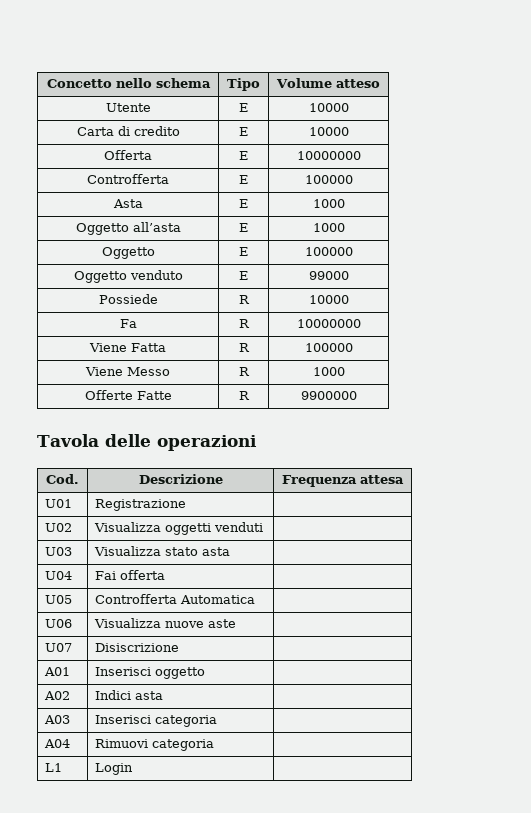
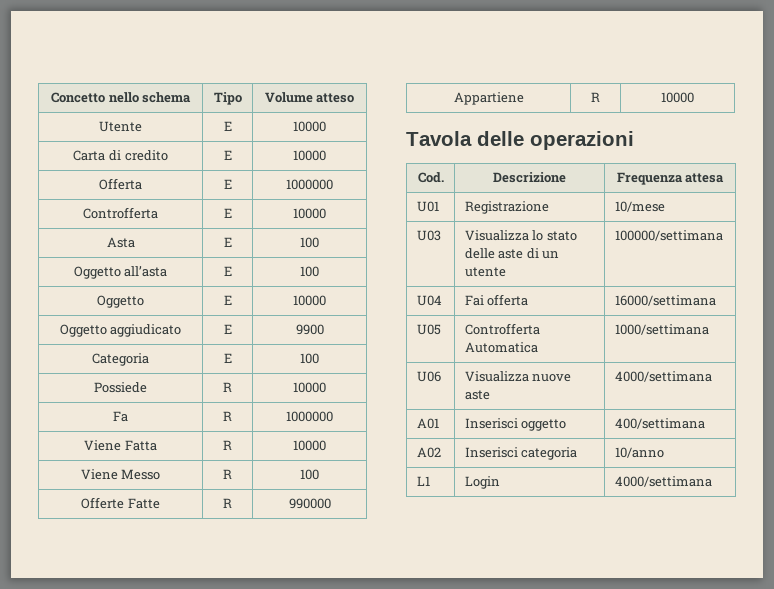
- Offerta | E | 10000000
+ Offerta | E | 1000000
- Controfferta | E | 100000
+ Controfferta | E | 10000
- Asta | E | 1000
+ Asta | E | 100
- Oggetto all’asta | E | 1000
+ Oggetto all’asta | E | 100
- Oggetto | E | 100000
- Oggetto venduto | E | 99000
+ Oggetto | E | 10000
+ Oggetto aggiudicato | E | 9900
+ Categoria | E | 100
- Fa | R | 10000000
+ Fa | R | 1000000
- Viene Fatta | R | 100000
+ Viene Fatta | R | 10000
- Viene Messo | R | 1000
+ Viene Messo | R | 100
- Offerte Fatte | R | 9900000
+ Offerte Fatte | R | 990000
+ Appartiene | R | 10000
- U01 | Registrazione |
- U02 | Visualizza oggetti venduti |
- U03 | Visualizza stato asta |
+ U01 | Registrazione | 10/mese
+ U03 | Visualizza lo stato delle aste di un utente | 100000/settimana
- U04 | Fai offerta |
+ U04 | Fai offerta | 16000/settimana
- U05 | Controfferta Automatica |
+ U05 | Controfferta Automatica | 1000/settimana
- U06 | Visualizza nuove aste |
- U07 | Disiscrizione |
+ U06 | Visualizza nuove aste | 4000/settimana
- A01 | Inserisci oggetto |
+ A01 | Inserisci oggetto | 400/settimana
- A02 | Indici asta |
- A03 | Inserisci categoria |
- A04 | Rimuovi categoria |
+ A02 | Inserisci categoria | 10/anno
- L1 | Login |
+ L1 | Login | 4000/settimana

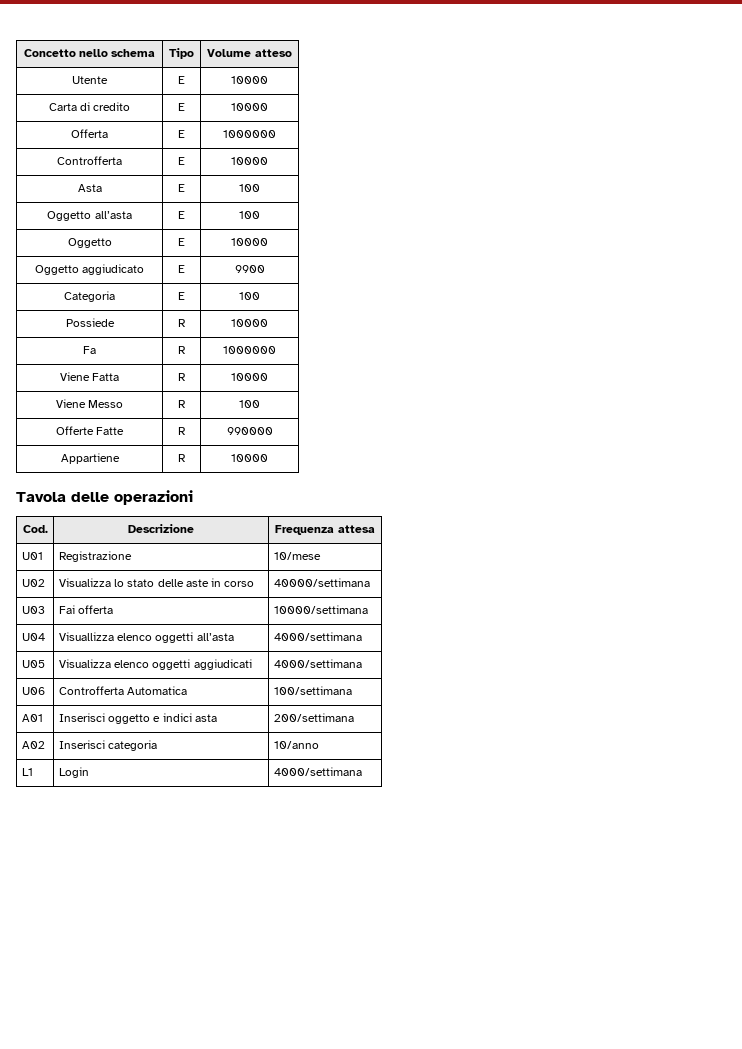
- U03 | Visualizza lo stato delle aste di un utente | 100000/settimana
- U04 | Fai offerta | 16000/settimana
- U05 | Controfferta Automatica | 1000/settimana
- U06 | Visualizza nuove aste | 4000/settimana
+ U02 | Visualizza lo stato delle aste in corso | 40000/settimana
+ U03 | Fai offerta | 10000/settimana
+ U04 | Visuallizza elenco oggetti all’asta | 4000/settimana
+ U05 | Visualizza elenco oggetti aggiudicati | 4000/settimana
+ U06 | Controfferta Automatica | 100/settimana
- A01 | Inserisci oggetto | 400/settimana
+ A01 | Inserisci oggetto e indici asta | 200/settimana

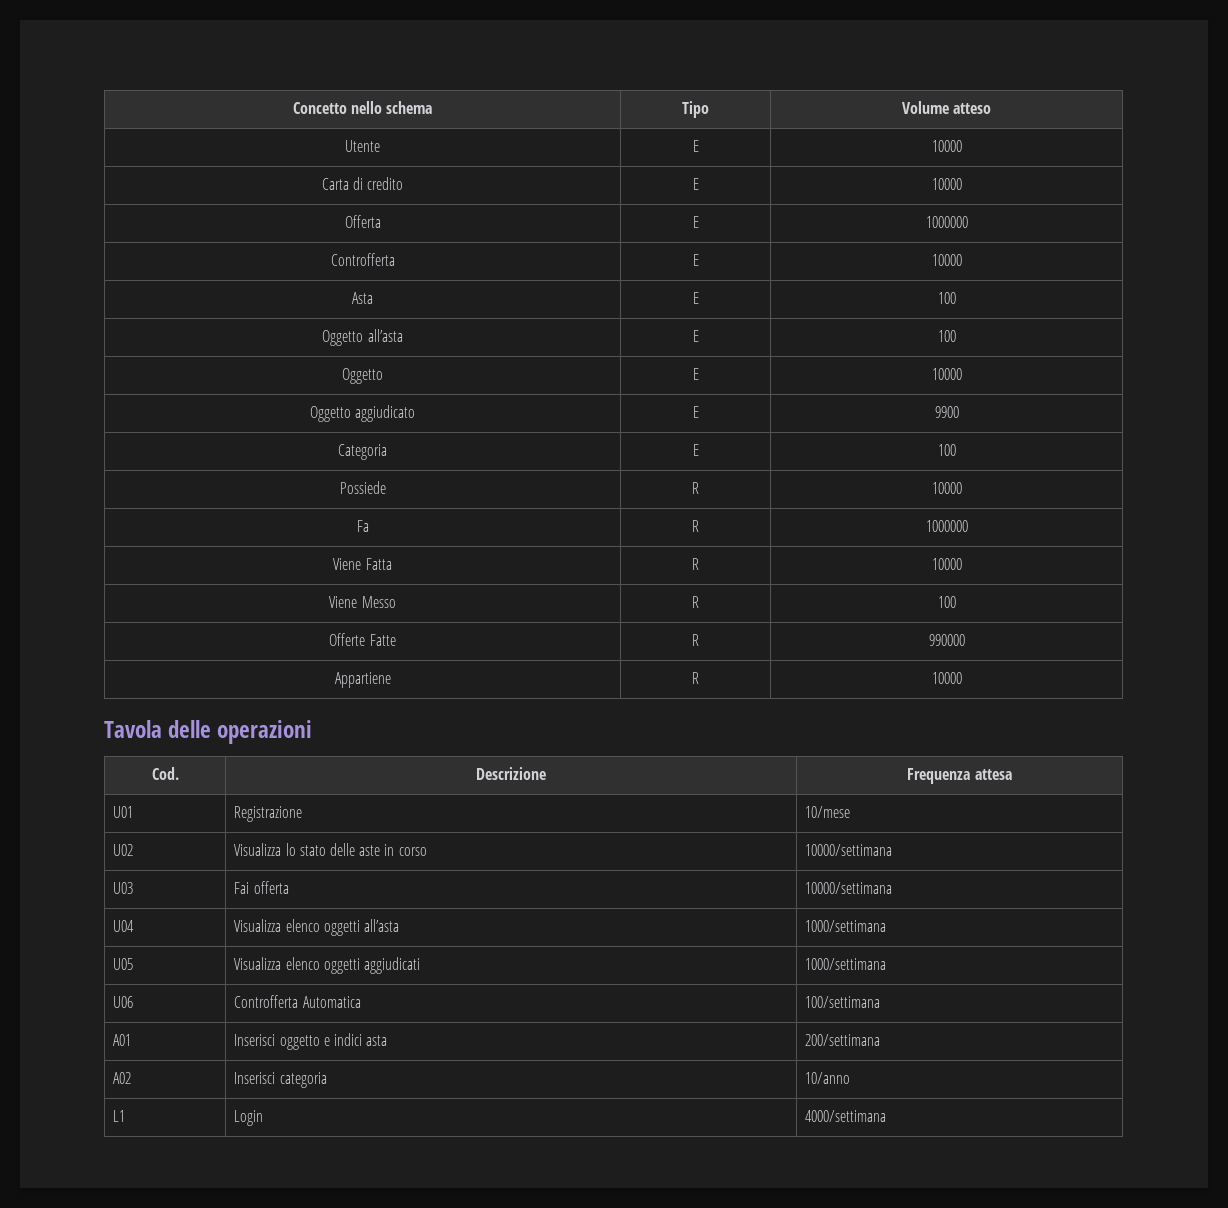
- U02 | Visualizza lo stato delle aste in corso | 40000/settimana
+ U02 | Visualizza lo stato delle aste in corso | 10000/settimana
- U04 | Visuallizza elenco oggetti all’asta | 4000/settimana
+ U04 | Visualizza elenco oggetti all’asta | 1000/settimana
- U05 | Visualizza elenco oggetti aggiudicati | 4000/settimana
+ U05 | Visualizza elenco oggetti aggiudicati | 1000/settimana

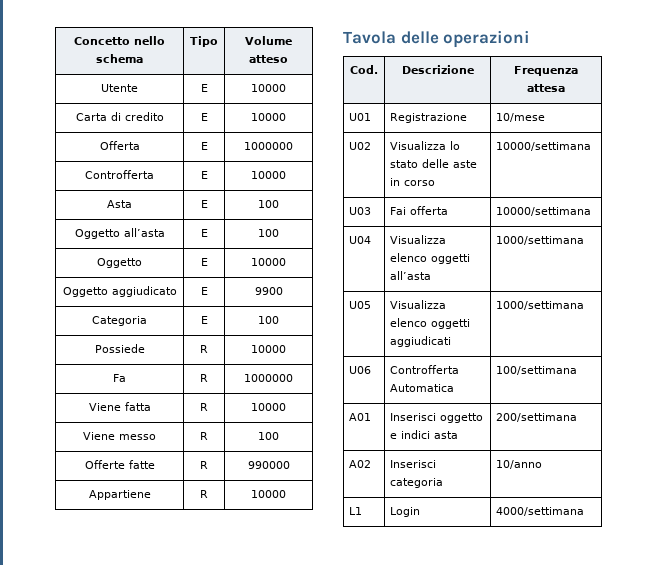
- Viene Fatta | R | 10000
+ Viene fatta | R | 10000
- Viene Messo | R | 100
+ Viene messo | R | 100
- Offerte Fatte | R | 990000
+ Offerte fatte | R | 990000

